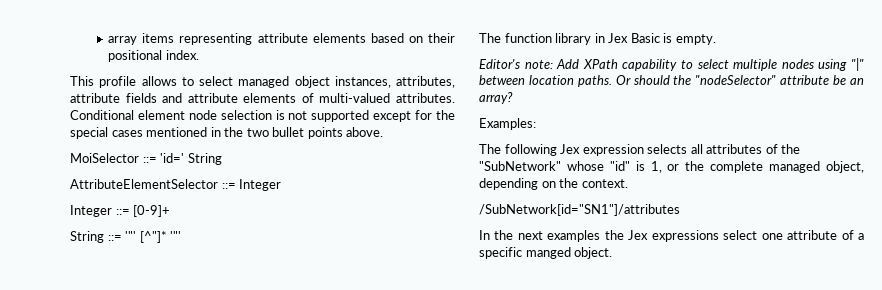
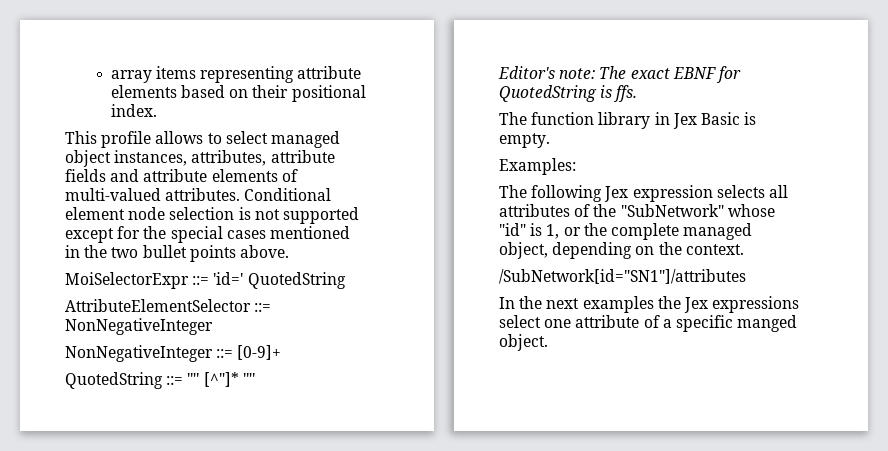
- MoiSelector ::= 'id=' String
+ MoiSelectorExpr ::= 'id=' QuotedString
- AttributeElementSelector ::= Integer
- Integer ::= [0-9]+
+ AttributeElementSelector ::= NonNegativeInteger
+ NonNegativeInteger ::= [0-9]+
- String ::= '"' [^"]* '"'
+ QuotedString ::= '"' [^"]* '"'
+ Editor's note: The exact EBNF for QuotedString is ffs.
- Editor's note: Add XPath capability to select multiple nodes using "|" between location paths. Or should the "nodeSelector" attribute be an array?

